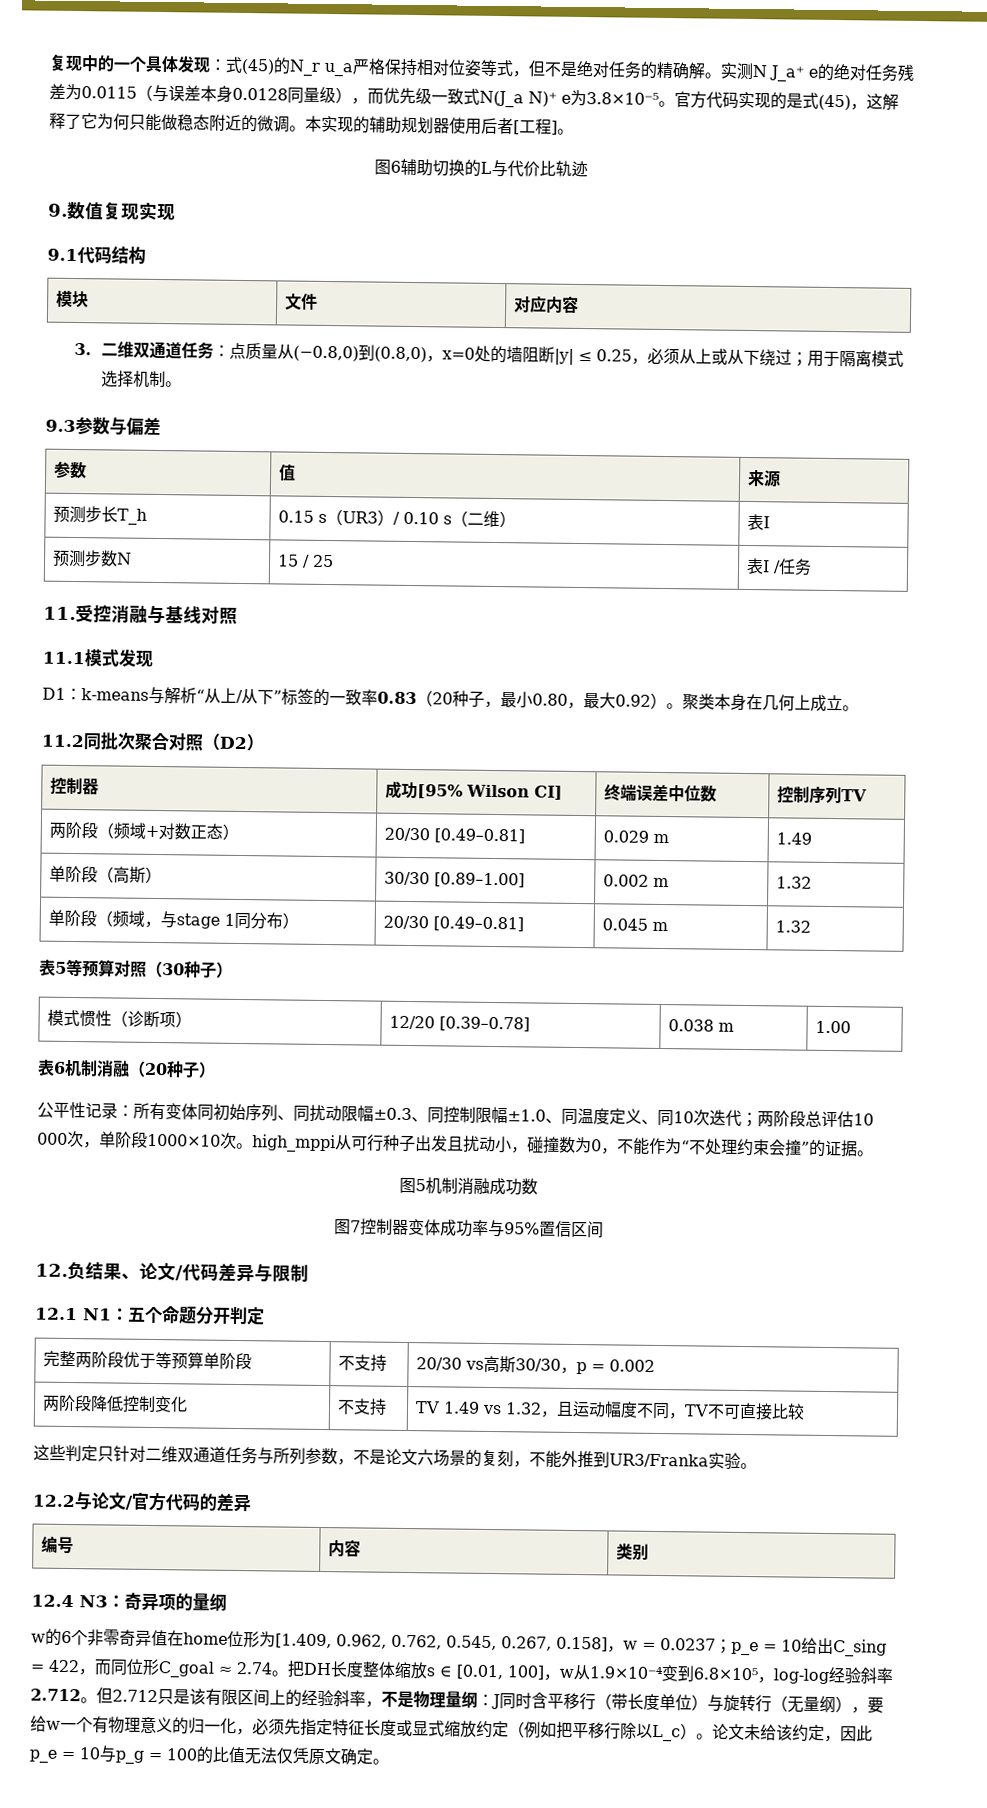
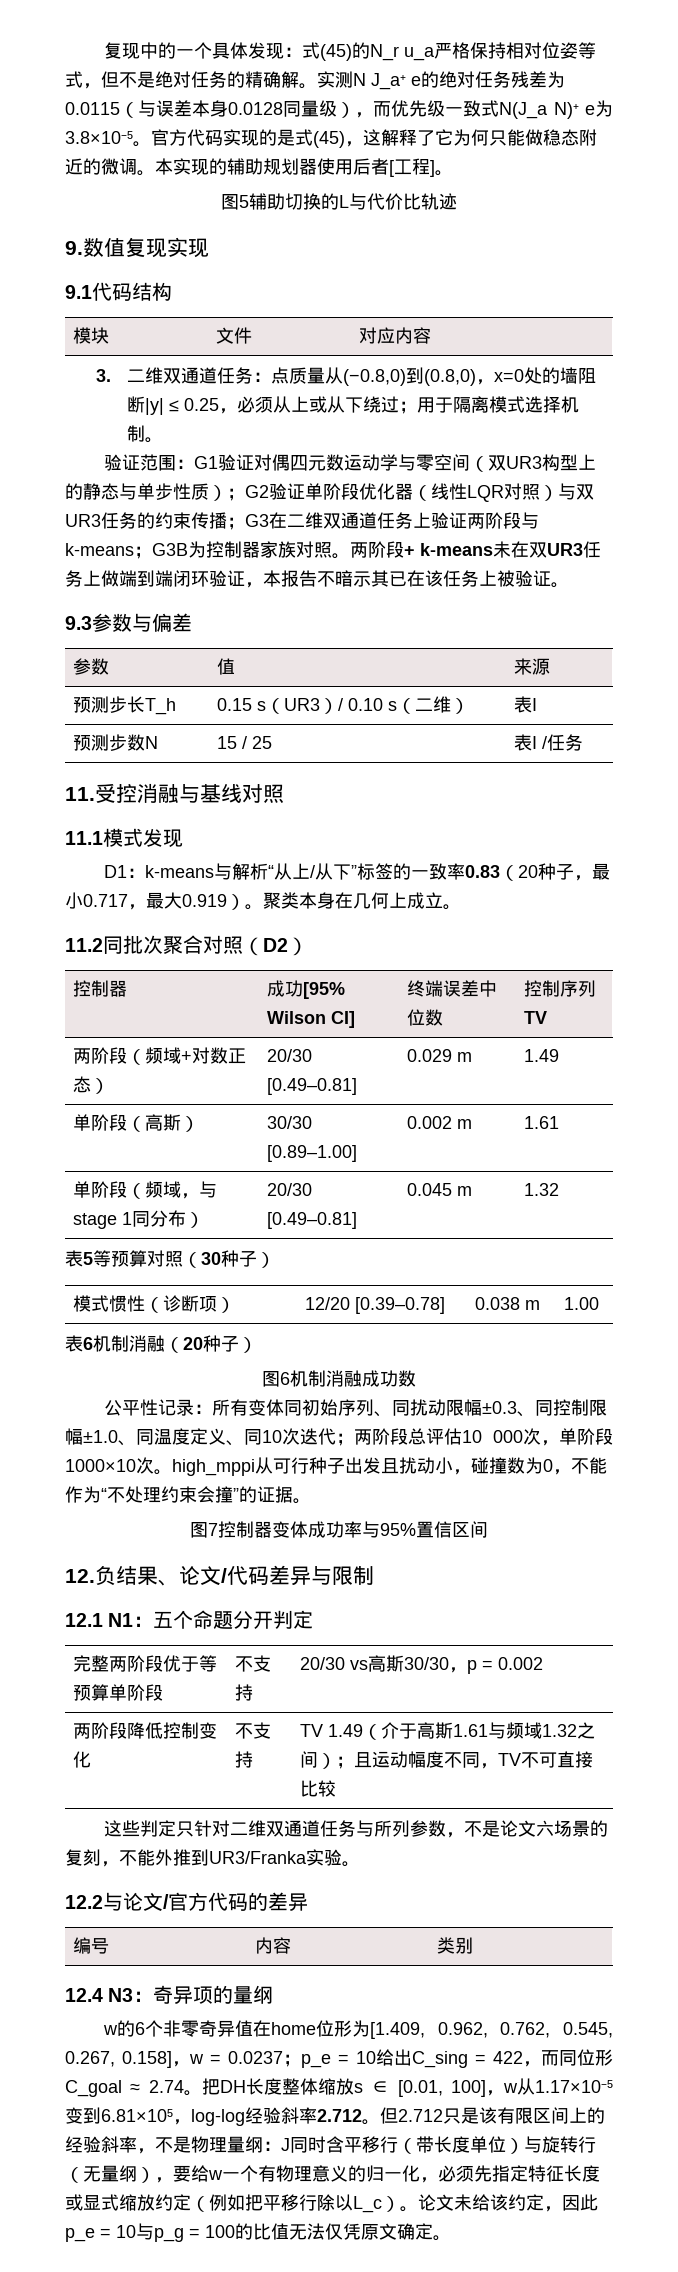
- 图6辅助切换的L与代价比轨迹
+ 图5辅助切换的L与代价比轨迹
+ 验证范围：G1验证对偶四元数运动学与零空间（双UR3构型上的静态与单步性质）；G2验证单阶段优化器（线性LQR对照）与双UR3任务的约束传播；G3在二维双通道任务上验证两阶段与k-means；G3B为控制器家族对照。两阶段+ k-means未在双UR3任务上做端到端闭环验证，本报告不暗示其已在该任务上被验证。
- D1：k-means与解析“从上/从下”标签的一致率0.83（20种子，最小0.80，最大0.92）。
+ D1：k-means与解析“从上/从下”标签的一致率0.83（20种子，最小0.717，最大0.919）。
- 单阶段（高斯） | 30/30 [0.89–1.00] | 0.002 m | 1.32
+ 单阶段（高斯） | 30/30 [0.89–1.00] | 0.002 m | 1.61
+ 图6机制消融成功数
- 图5机制消融成功数
- 两阶段降低控制变化 | 不支持 | TV 1.49 vs 1.32，且运动幅度不同，TV不可直接比较
+ 两阶段降低控制变化 | 不支持 | TV 1.49（介于高斯1.61与频域1.32之间）；且运动幅度不同，TV不可直接比较
- 把DH长度整体缩放s ∈ [0.01, 100]，w从1.9×10⁻⁴变到6.8×10⁵，log-log经验斜率2.712。
+ 把DH长度整体缩放s ∈ [0.01, 100]，w从1.17×10⁻⁵变到6.81×10⁵，log-log经验斜率2.712。

